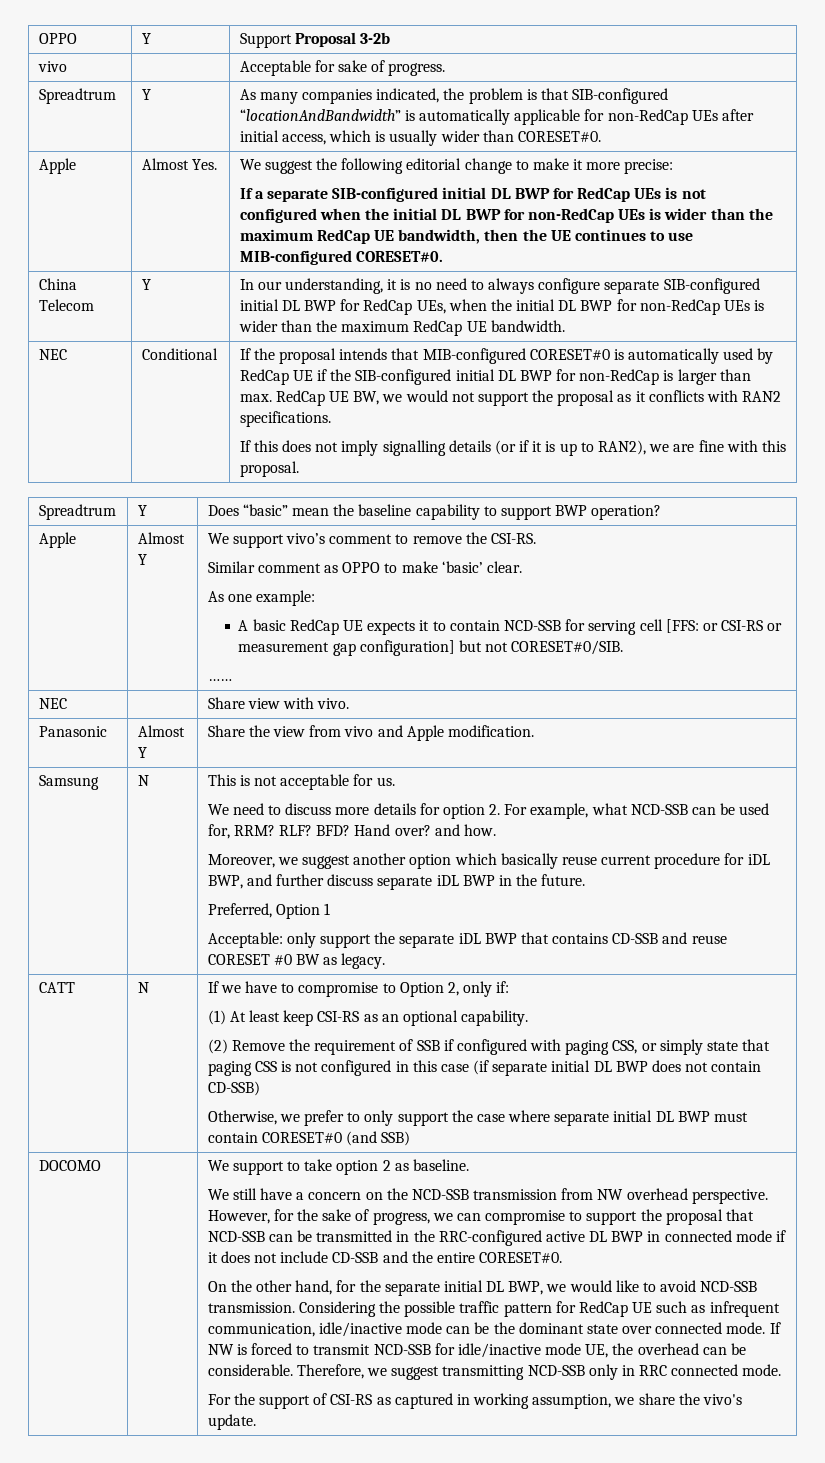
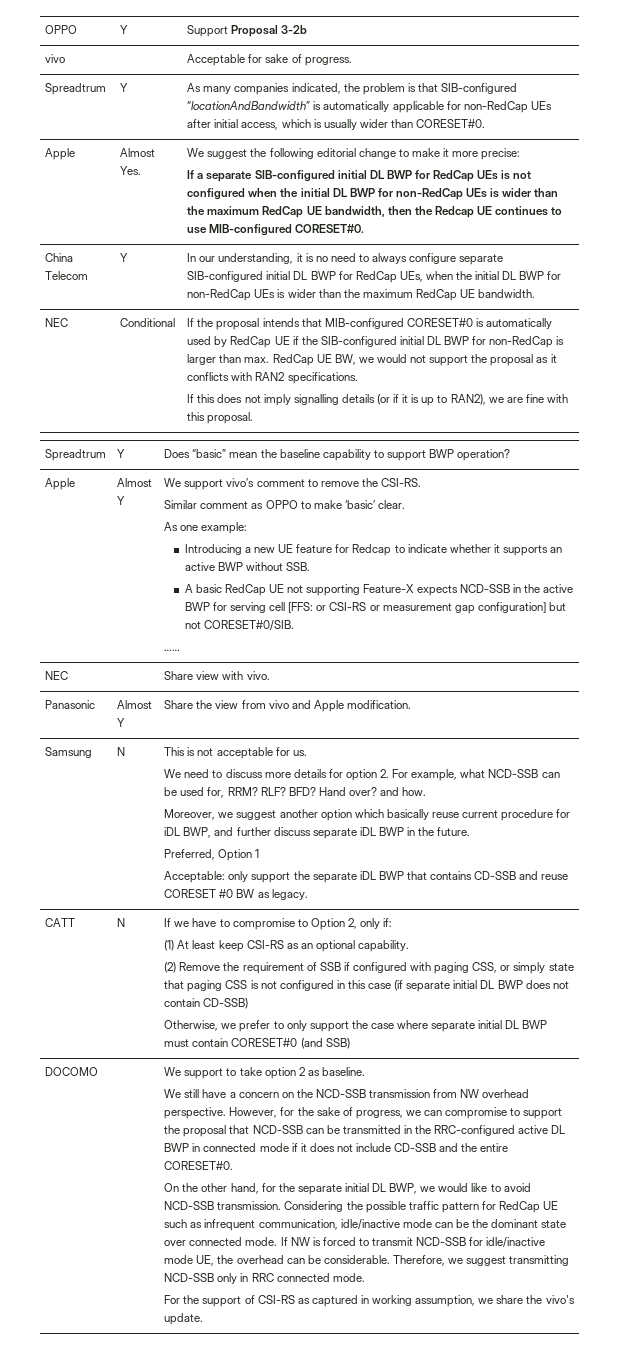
- If a separate SIB-configured initial DL BWP for RedCap UEs is not configured when the initial DL BWP for non-RedCap UEs is wider than the maximum RedCap UE bandwidth, then the UE continues to use MIB-configured CORESET#0.
+ If a separate SIB-configured initial DL BWP for RedCap UEs is not configured when the initial DL BWP for non-RedCap UEs is wider than the maximum RedCap UE bandwidth, then the Redcap UE continues to use MIB-configured CORESET#0.
- A basic RedCap UE expects it to contain NCD-SSB for serving cell [FFS: or CSI-RS or measurement gap configuration] but not CORESET#0/SIB.
+ Introducing a new UE feature for Redcap to indicate whether it supports an active BWP without SSB.
+ A basic RedCap UE not supporting Feature-X expects NCD-SSB in the active BWP for serving cell [FFS: or CSI-RS or measurement gap configuration] but not CORESET#0/SIB.

